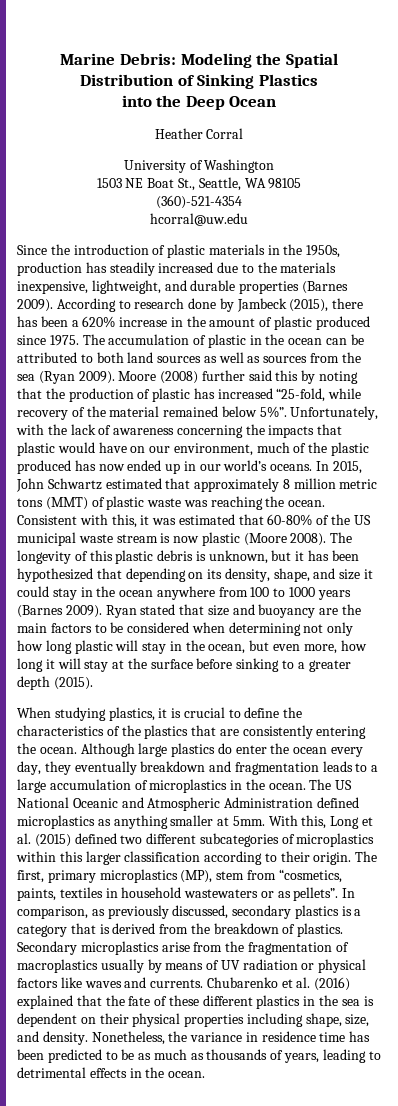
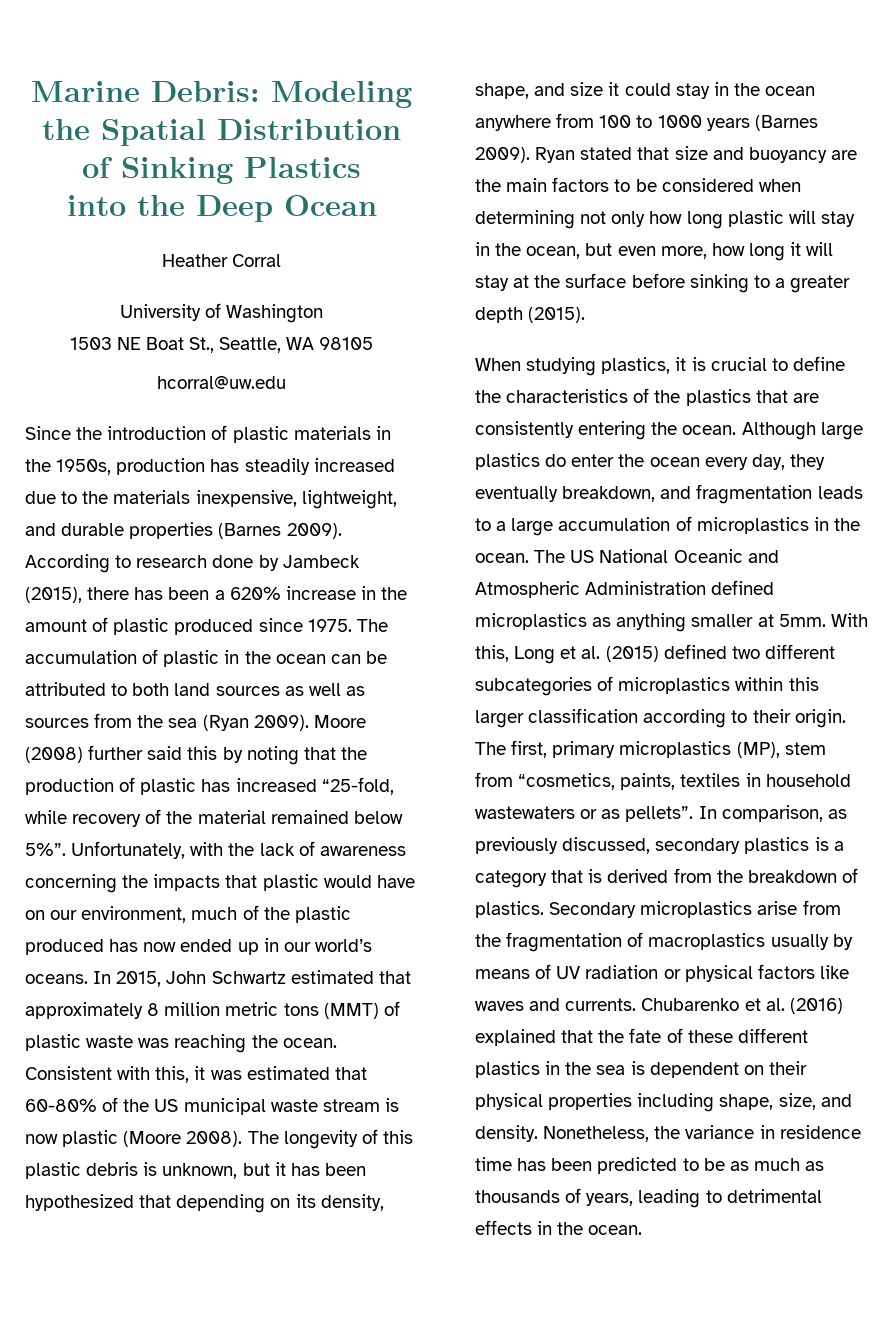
- (360)-521-4354
- Although large plastics do enter the ocean every day, they eventually breakdown and fragmentation leads to a large accumulation of microplastics in the ocean.
+ Although large plastics do enter the ocean every day, they eventually breakdown, and fragmentation leads to a large accumulation of microplastics in the ocean.

